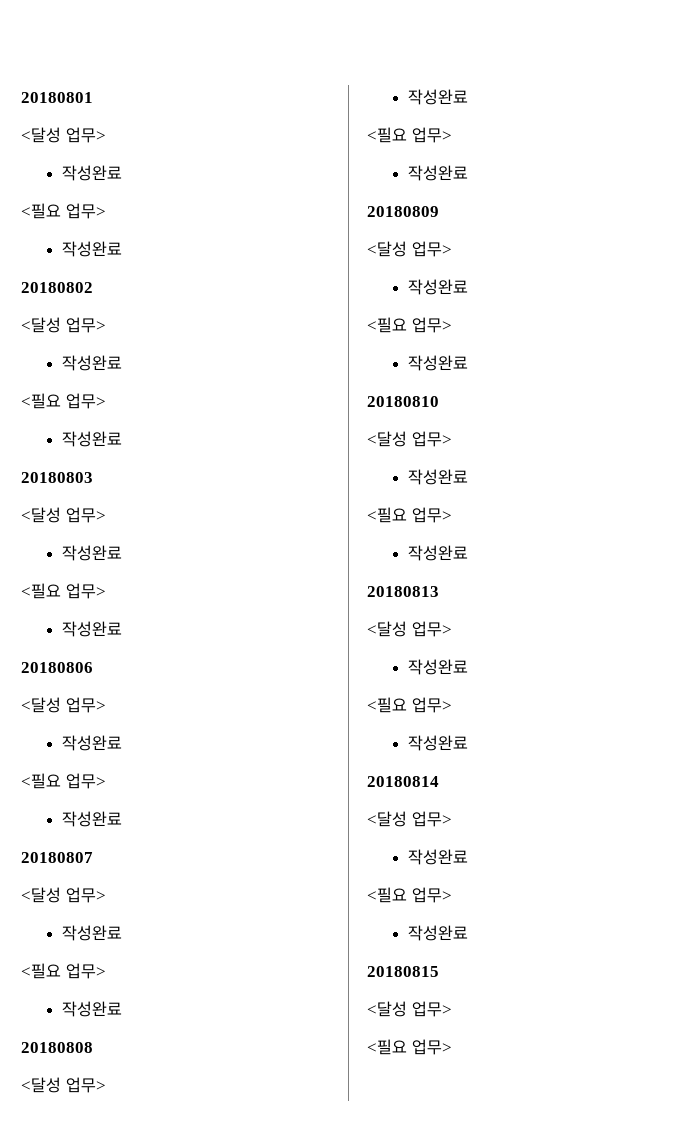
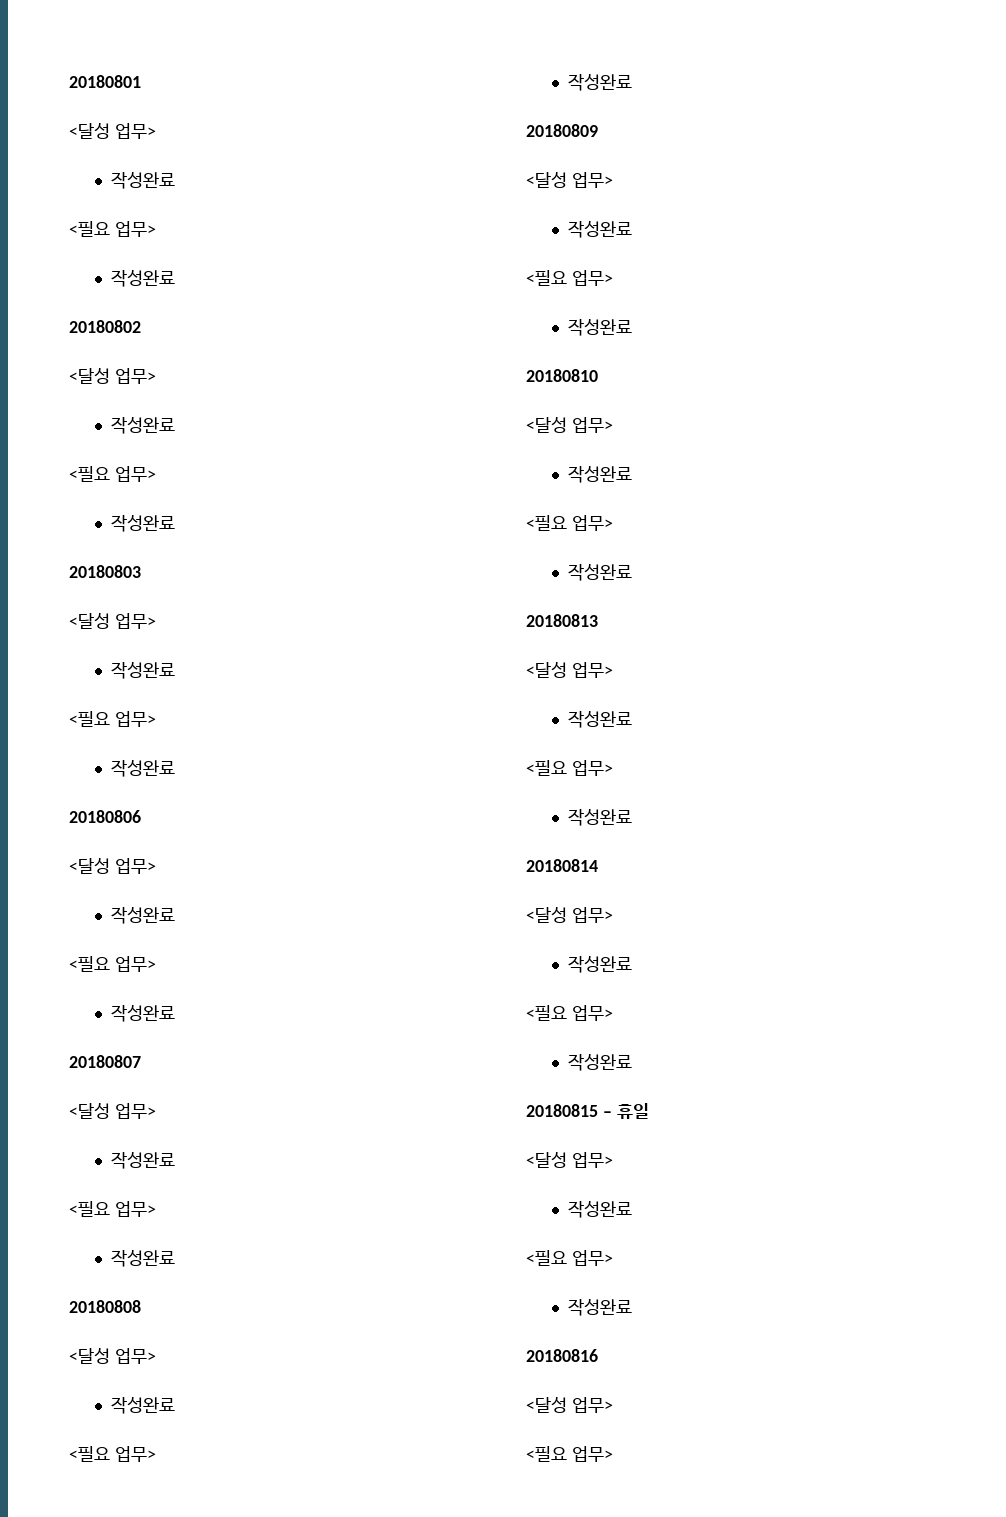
- 20180815
+ 20180815 – 휴일
+ <달성 업무>
+ 작성완료
+ <필요 업무>
+ 작성완료
+ 20180816

